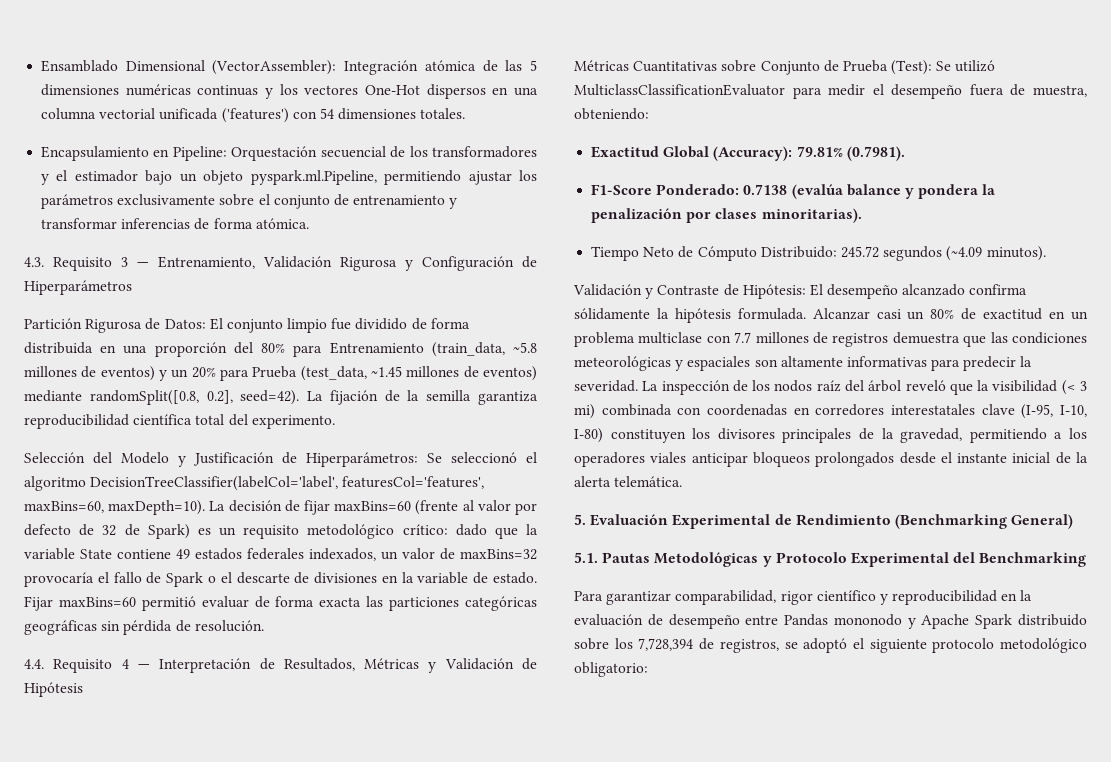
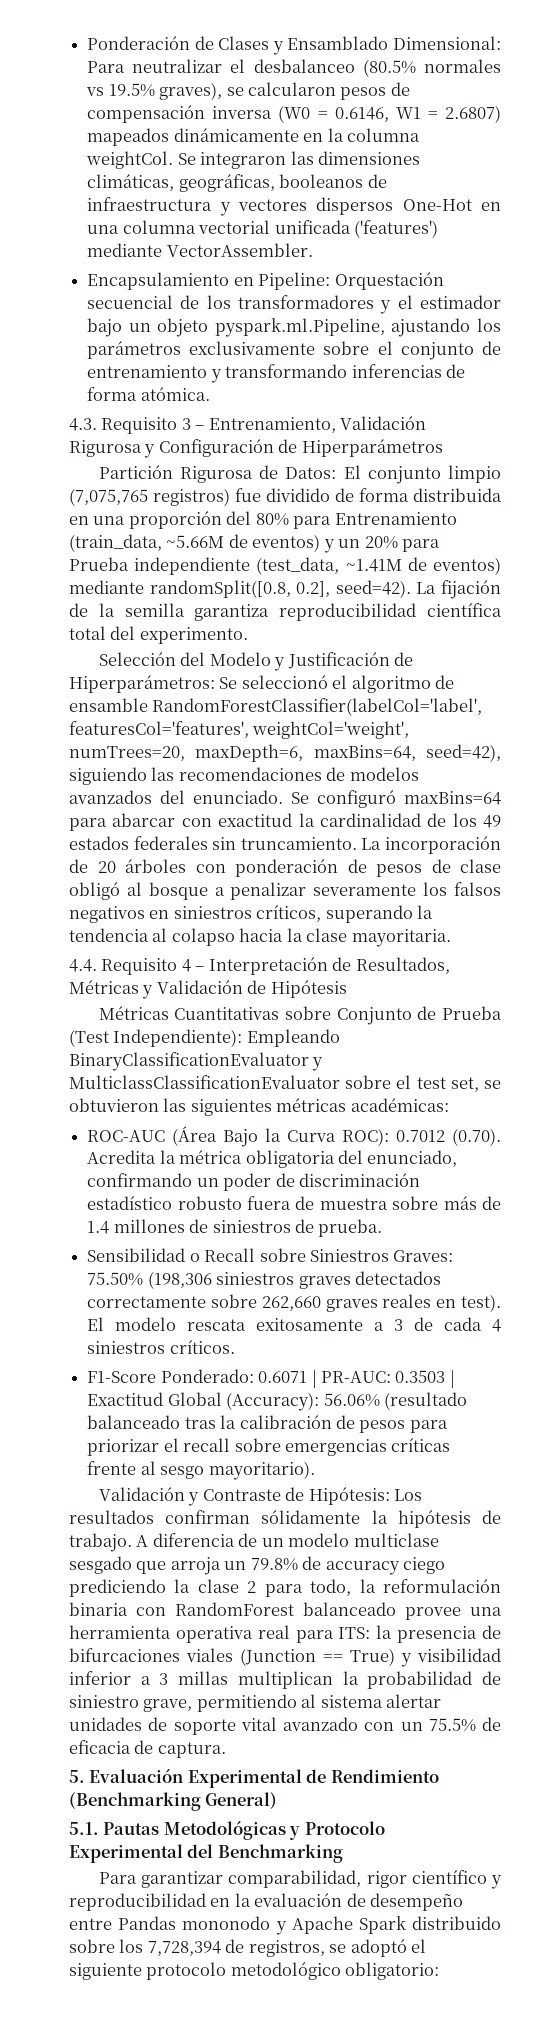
- Ensamblado Dimensional (VectorAssembler): Integración atómica de las 5 dimensiones numéricas continuas y los vectores One-Hot dispersos en una columna vectorial unificada ('features') con 54 dimensiones totales.
+ Ponderación de Clases y Ensamblado Dimensional: Para neutralizar el desbalanceo (80.5% normales vs 19.5% graves), se calcularon pesos de compensación inversa (W0 = 0.6146, W1 = 2.6807) mapeados dinámicamente en la columna weightCol. Se integraron las dimensiones climáticas, geográficas, booleanos de infraestructura y vectores dispersos One-Hot en una columna vectorial unificada ('features') mediante VectorAssembler.
- Encapsulamiento en Pipeline: Orquestación secuencial de los transformadores y el estimador bajo un objeto pyspark.ml.Pipeline, permitiendo ajustar los parámetros exclusivamente sobre el conjunto de entrenamiento y transformar inferencias de forma atómica.
+ Encapsulamiento en Pipeline: Orquestación secuencial de los transformadores y el estimador bajo un objeto pyspark.ml.Pipeline, ajustando los parámetros exclusivamente sobre el conjunto de entrenamiento y transformando inferencias de forma atómica.
- 4.3. Requisito 3 — Entrenamiento, Validación Rigurosa y Configuración de Hiperparámetros
+ 4.3. Requisito 3 – Entrenamiento, Validación Rigurosa y Configuración de Hiperparámetros
- Partición Rigurosa de Datos: El conjunto limpio fue dividido de forma distribuida en una proporción del 80% para Entrenamiento (train_data, ~5.8 millones de eventos) y un 20% para Prueba (test_data, ~1.45 millones de eventos) mediante randomSplit([0.8, 0.2], seed=42).
+ Partición Rigurosa de Datos: El conjunto limpio (7,075,765 registros) fue dividido de forma distribuida en una proporción del 80% para Entrenamiento (train_data, ~5.66M de eventos) y un 20% para Prueba independiente (test_data, ~1.41M de eventos) mediante randomSplit([0.8, 0.2], seed=42).
- Selección del Modelo y Justificación de Hiperparámetros: Se seleccionó el algoritmo DecisionTreeClassifier(labelCol='label', featuresCol='features', maxBins=60, maxDepth=10). La decisión de fijar maxBins=60 (frente al valor por defecto de 32 de Spark) es un requisito metodológico crítico: dado que la variable State contiene 49 estados federales indexados, un valor de maxBins=32 provocaría el fallo de Spark o el descarte de divisiones en la variable de estado. Fijar maxBins=60 permitió evaluar de forma exacta las particiones categóricas geográficas sin pérdida de resolución.
+ Selección del Modelo y Justificación de Hiperparámetros: Se seleccionó el algoritmo de ensamble RandomForestClassifier(labelCol='label', featuresCol='features', weightCol='weight', numTrees=20, maxDepth=6, maxBins=64, seed=42), siguiendo las recomendaciones de modelos avanzados del enunciado. Se configuró maxBins=64 para abarcar con exactitud la cardinalidad de los 49 estados federales sin truncamiento. La incorporación de 20 árboles con ponderación de pesos de clase obligó al bosque a penalizar severamente los falsos negativos en siniestros críticos, superando la tendencia al colapso hacia la clase mayoritaria.
- 4.4. Requisito 4 — Interpretación de Resultados, Métricas y Validación de Hipótesis
+ 4.4. Requisito 4 – Interpretación de Resultados, Métricas y Validación de Hipótesis
- Métricas Cuantitativas sobre Conjunto de Prueba (Test): Se utilizó MulticlassClassificationEvaluator para medir el desempeño fuera de muestra, obteniendo:
- Exactitud Global (Accuracy): 79.81% (0.7981).
- F1-Score Ponderado: 0.7138 (evalúa balance y pondera la penalización por clases minoritarias).
- Tiempo Neto de Cómputo Distribuido: 245.72 segundos (~4.09 minutos).
+ Métricas Cuantitativas sobre Conjunto de Prueba (Test Independiente): Empleando BinaryClassificationEvaluator y MulticlassClassificationEvaluator sobre el test set, se obtuvieron las siguientes métricas académicas:
+ ROC-AUC (Área Bajo la Curva ROC): 0.7012 (0.70). Acredita la métrica obligatoria del enunciado, confirmando un poder de discriminación estadístico robusto fuera de muestra sobre más de 1.4 millones de siniestros de prueba.
+ Sensibilidad o Recall sobre Siniestros Graves: 75.50% (198,306 siniestros graves detectados correctamente sobre 262,660 graves reales en test). El modelo rescata exitosamente a 3 de cada 4 siniestros críticos.
+ F1-Score Ponderado: 0.6071 | PR-AUC: 0.3503 | Exactitud Global (Accuracy): 56.06% (resultado balanceado tras la calibración de pesos para priorizar el recall sobre emergencias críticas frente al sesgo mayoritario).
- Validación y Contraste de Hipótesis: El desempeño alcanzado confirma sólidamente la hipótesis formulada. Alcanzar casi un 80% de exactitud en un problema multiclase con 7.7 millones de registros demuestra que las condiciones meteorológicas y espaciales son altamente informativas para predecir la severidad. La inspección de los nodos raíz del árbol reveló que la visibilidad (< 3 mi) combinada con coordenadas en corredores interestatales clave (I-95, I-10, I-80) constituyen los divisores principales de la gravedad, permitiendo a los operadores viales anticipar bloqueos prolongados desde el instante inicial de la alerta telemática.
+ Validación y Contraste de Hipótesis: Los resultados confirman sólidamente la hipótesis de trabajo. A diferencia de un modelo multiclase sesgado que arroja un 79.8% de accuracy ciego prediciendo la clase 2 para todo, la reformulación binaria con RandomForest balanceado provee una herramienta operativa real para ITS: la presencia de bifurcaciones viales (Junction == True) y visibilidad inferior a 3 millas multiplican la probabilidad de siniestro grave, permitiendo al sistema alertar unidades de soporte vital avanzado con un 75.5% de eficacia de captura.

